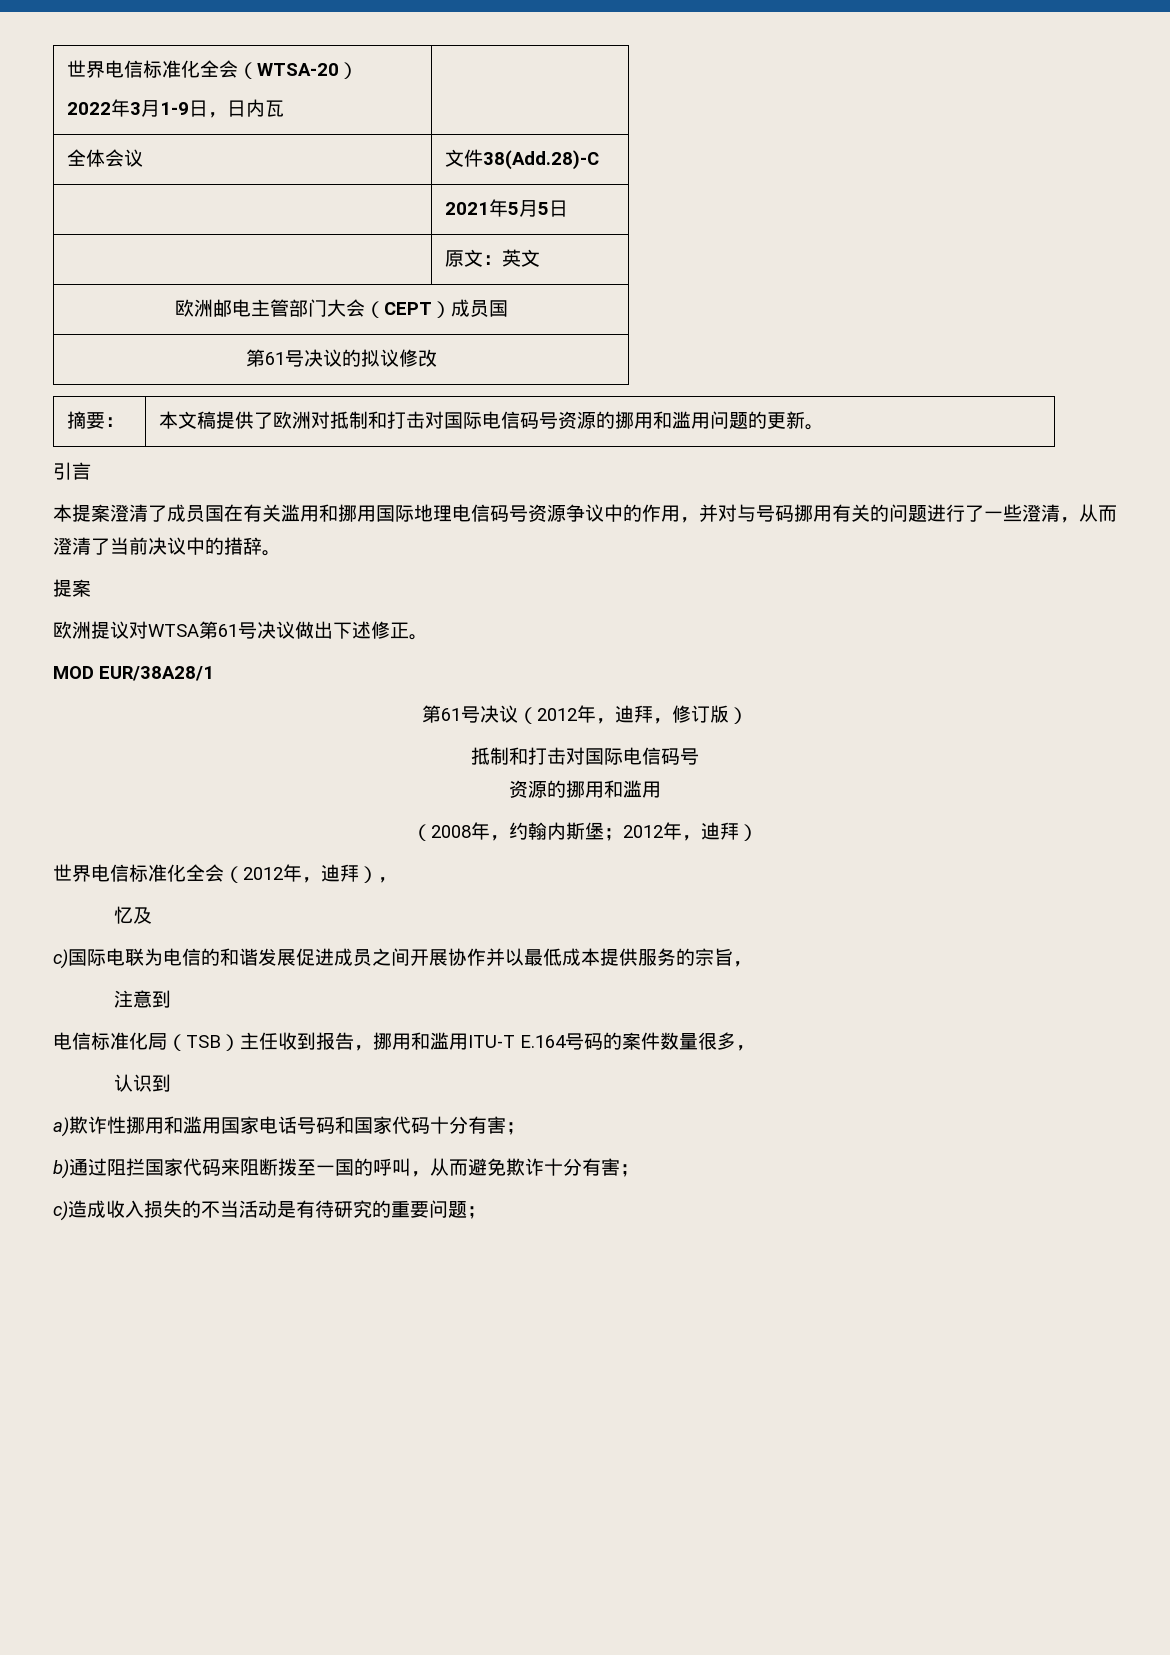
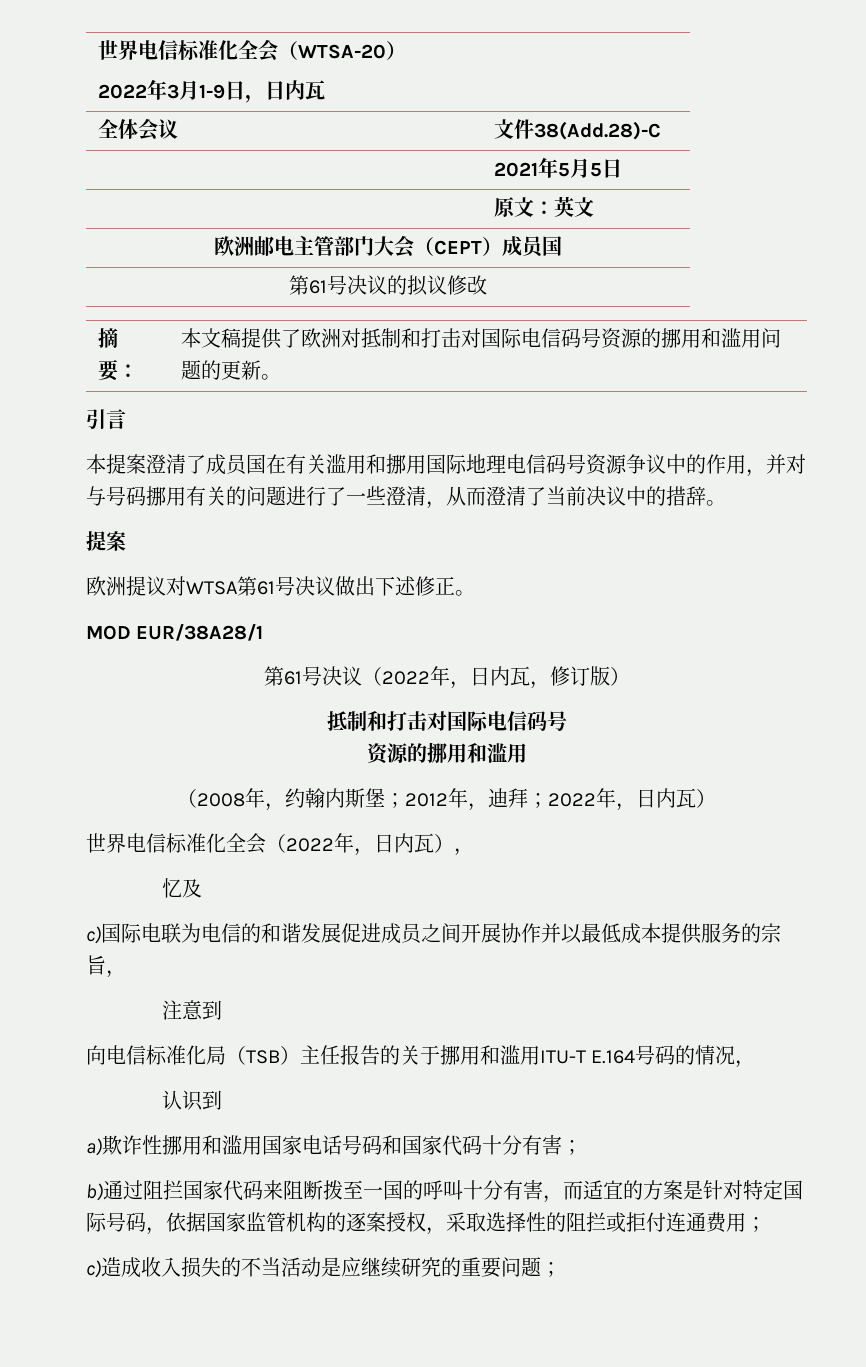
- 第61号决议（2012年，迪拜，修订版）
+ 第61号决议（2022年，日内瓦，修订版）
- （2008年，约翰内斯堡；2012年，迪拜）
+ （2008年，约翰内斯堡；2012年，迪拜；2022年，日内瓦）
- 世界电信标准化全会（2012年，迪拜），
+ 世界电信标准化全会（2022年，日内瓦），
- 电信标准化局（TSB）主任收到报告，挪用和滥用ITU-T E.164号码的案件数量很多，
+ 向电信标准化局（TSB）主任报告的关于挪用和滥用ITU-T E.164号码的情况，
- b)通过阻拦国家代码来阻断拨至一国的呼叫，从而避免欺诈十分有害；
+ b)通过阻拦国家代码来阻断拨至一国的呼叫十分有害，而适宜的方案是针对特定国际号码，依据国家监管机构的逐案授权，采取选择性的阻拦或拒付连通费用；
- c)造成收入损失的不当活动是有待研究的重要问题；
+ c)造成收入损失的不当活动是应继续研究的重要问题；

